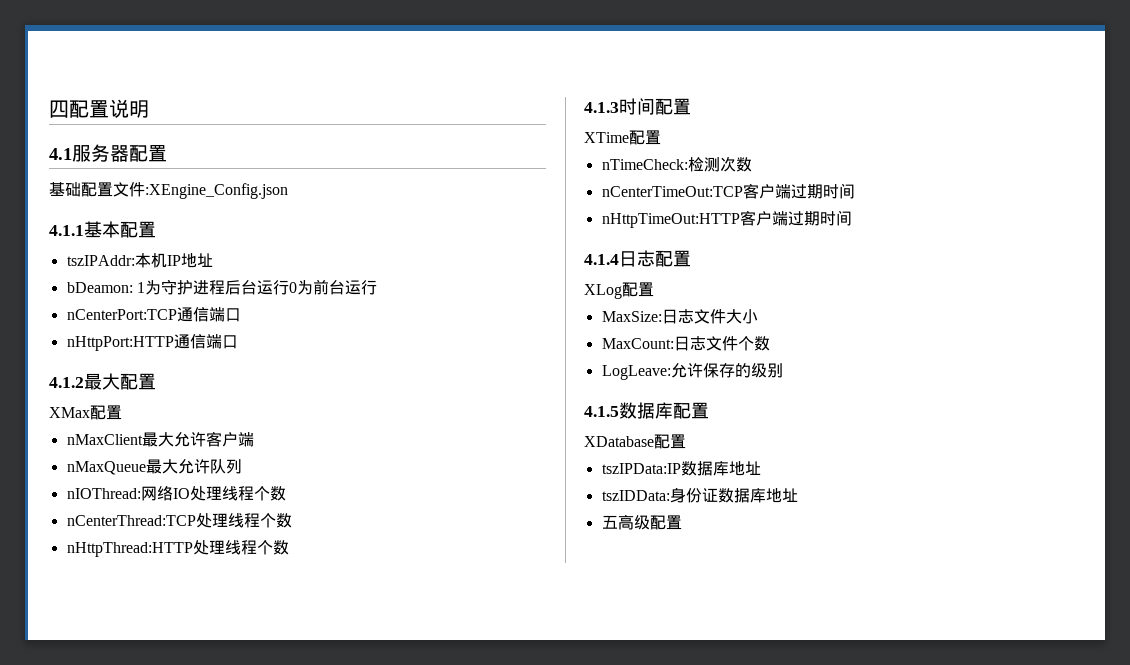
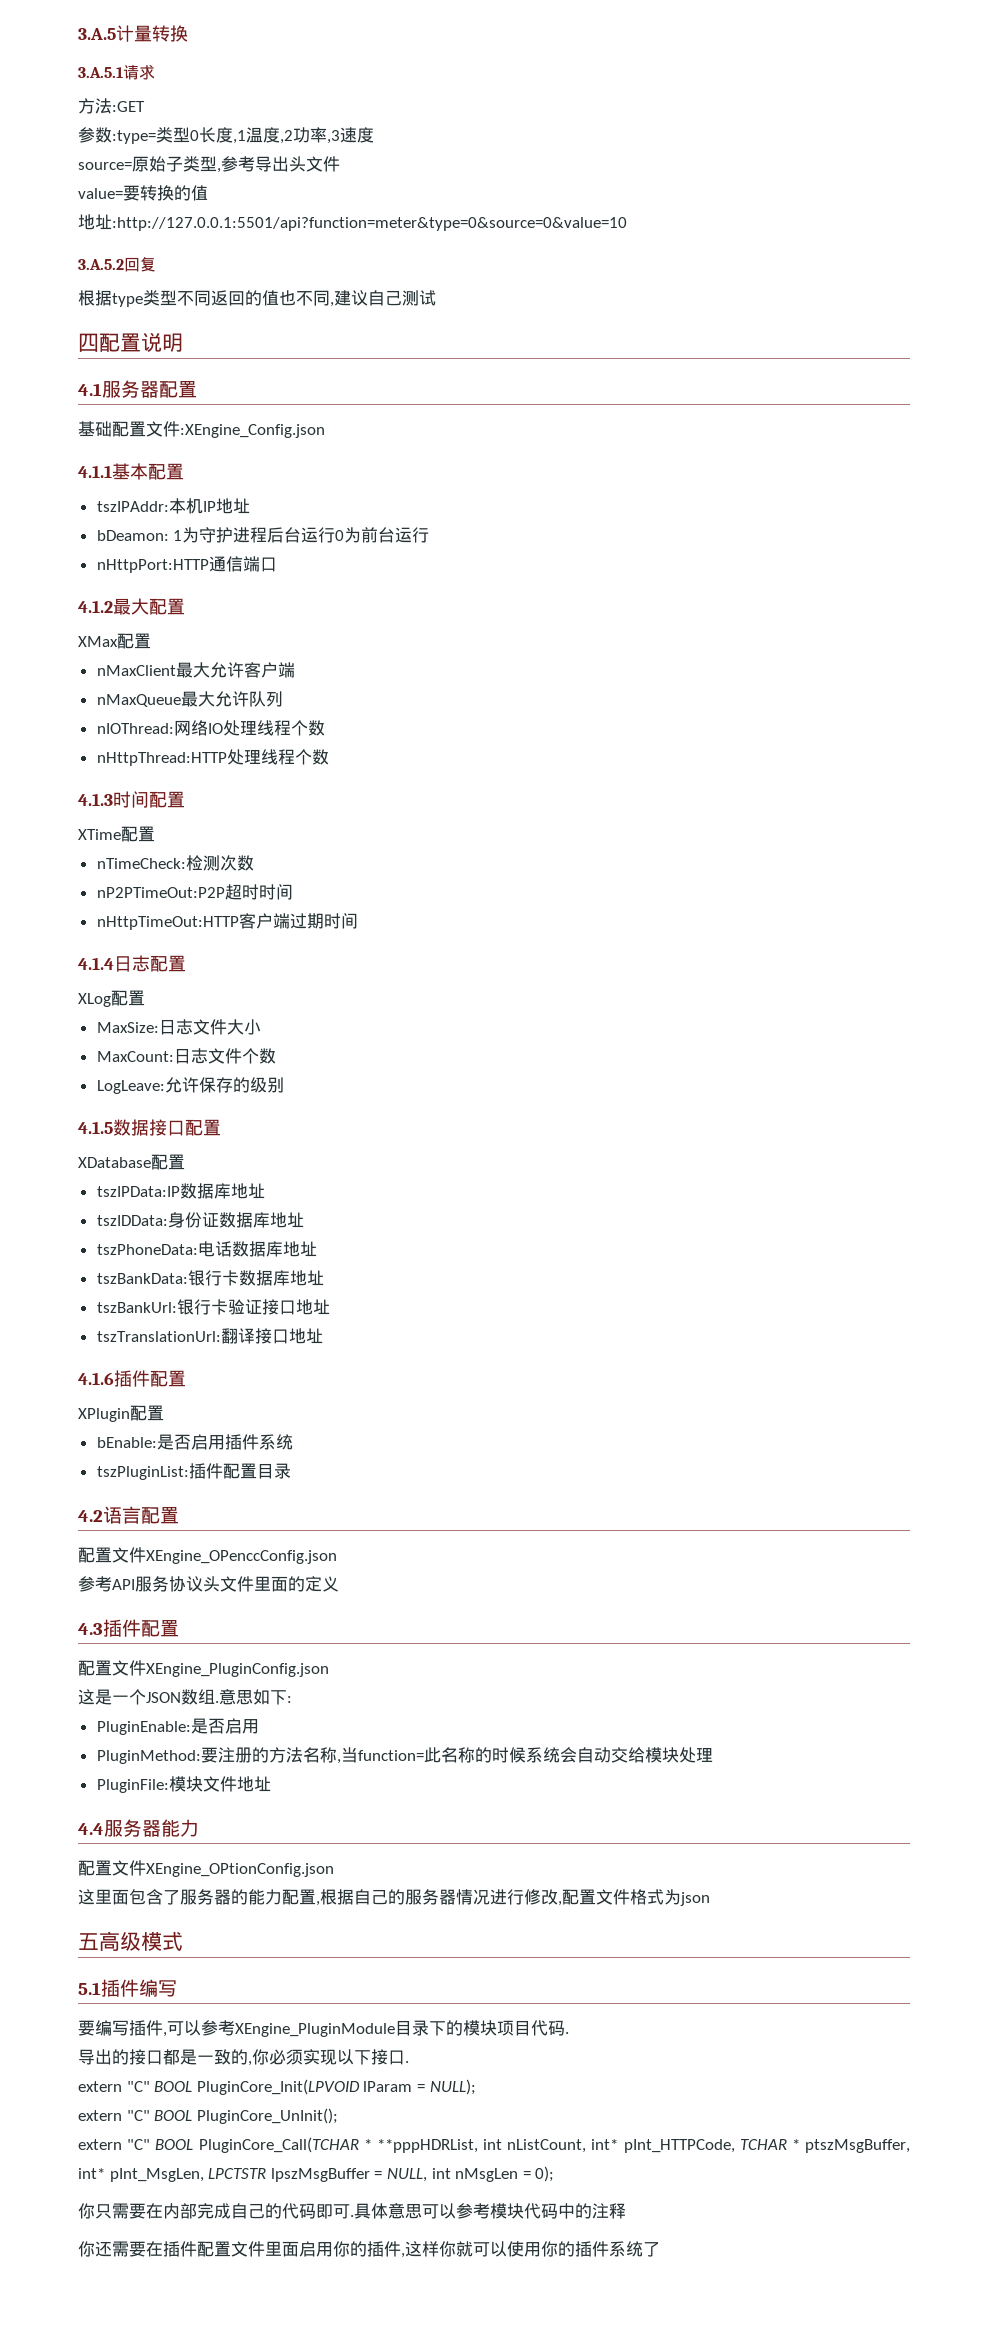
+ 3.A.5计量转换
+ 3.A.5.1请求
+ 方法:GET
+ 参数:type=类型0长度,1温度,2功率,3速度
+ source=原始子类型,参考导出头文件
+ value=要转换的值
+ 地址:http://127.0.0.1:5501/api?function=meter&type=0&source=0&value=10
+ 3.A.5.2回复
+ 根据type类型不同返回的值也不同,建议自己测试
- nCenterPort:TCP通信端口
- nCenterThread:TCP处理线程个数
- nCenterTimeOut:TCP客户端过期时间
+ nP2PTimeOut:P2P超时时间
- 4.1.5数据库配置
+ 4.1.5数据接口配置
- 五高级配置
+ tszPhoneData:电话数据库地址
+ tszBankData:银行卡数据库地址
+ tszBankUrl:银行卡验证接口地址
+ tszTranslationUrl:翻译接口地址
+ 4.1.6插件配置
+ XPlugin配置
+ bEnable:是否启用插件系统
+ tszPluginList:插件配置目录
+ 4.2语言配置
+ 配置文件XEngine_OPenccConfig.json
+ 参考API服务协议头文件里面的定义
+ 4.3插件配置
+ 配置文件XEngine_PluginConfig.json
+ 这是一个JSON数组.意思如下:
+ PluginEnable:是否启用
+ PluginMethod:要注册的方法名称,当function=此名称的时候系统会自动交给模块处理
+ PluginFile:模块文件地址
+ 4.4服务器能力
+ 配置文件XEngine_OPtionConfig.json
+ 这里面包含了服务器的能力配置,根据自己的服务器情况进行修改,配置文件格式为json
+ 五高级模式
+ 5.1插件编写
+ 要编写插件,可以参考XEngine_PluginModule目录下的模块项目代码.
+ 导出的接口都是一致的,你必须实现以下接口.
+ extern "C" BOOL PluginCore_Init(LPVOID lParam = NULL);
+ extern "C" BOOL PluginCore_UnInit();
+ extern "C" BOOL PluginCore_Call(TCHAR * **pppHDRList, int nListCount, int* pInt_HTTPCode, TCHAR * ptszMsgBuffer, int* pInt_MsgLen, LPCTSTR lpszMsgBuffer = NULL, int nMsgLen = 0);
+ 你只需要在内部完成自己的代码即可.具体意思可以参考模块代码中的注释
+ 你还需要在插件配置文件里面启用你的插件,这样你就可以使用你的插件系统了

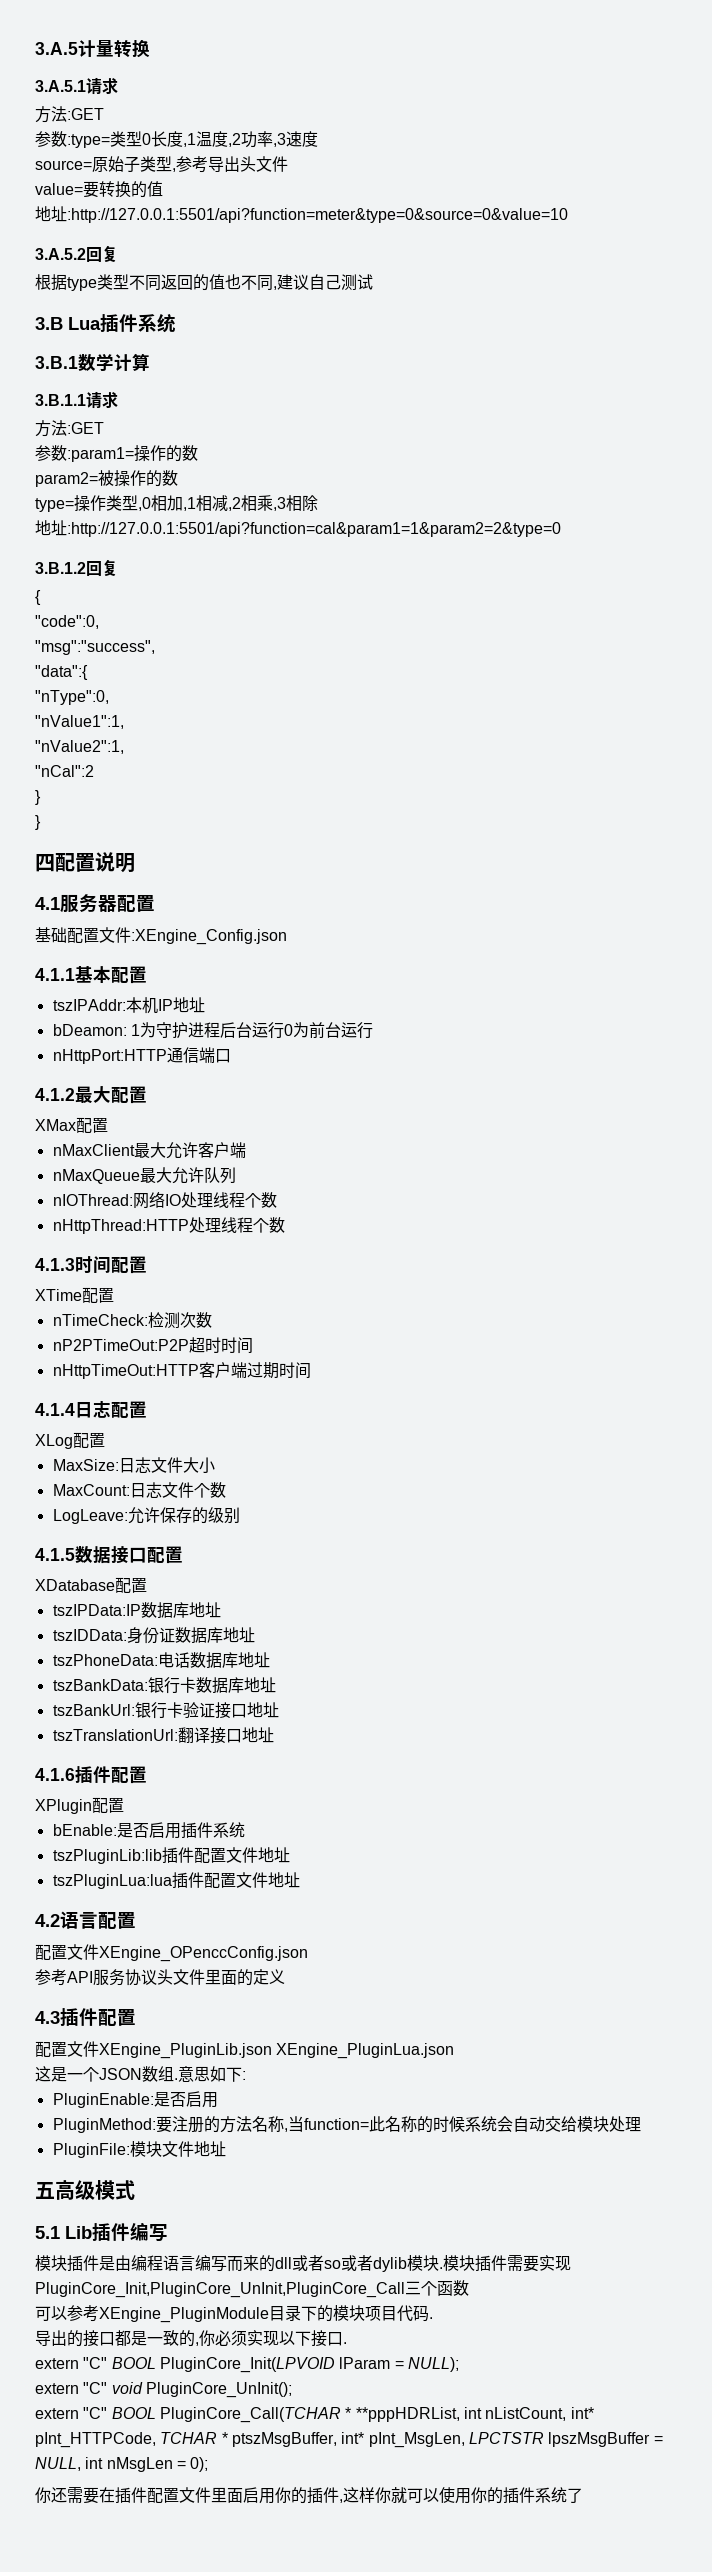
+ 3.B Lua插件系统
+ 3.B.1数学计算
+ 3.B.1.1请求
+ 方法:GET
+ 参数:param1=操作的数
+ param2=被操作的数
+ type=操作类型,0相加,1相减,2相乘,3相除
+ 地址:http://127.0.0.1:5501/api?function=cal&param1=1&param2=2&type=0
+ 3.B.1.2回复
+ {
+ "code":0,
+ "msg":"success",
+ "data":{
+ "nType":0,
+ "nValue1":1,
+ "nValue2":1,
+ "nCal":2
+ }
+ }
- tszPluginList:插件配置目录
+ tszPluginLib:lib插件配置文件地址
+ tszPluginLua:lua插件配置文件地址
- 配置文件XEngine_PluginConfig.json
+ 配置文件XEngine_PluginLib.json XEngine_PluginLua.json
- 4.4服务器能力
- 配置文件XEngine_OPtionConfig.json
- 这里面包含了服务器的能力配置,根据自己的服务器情况进行修改,配置文件格式为json
- 5.1插件编写
+ 5.1 Lib插件编写
- 要编写插件,可以参考XEngine_PluginModule目录下的模块项目代码.
+ 模块插件是由编程语言编写而来的dll或者so或者dylib模块.模块插件需要实现PluginCore_Init,PluginCore_UnInit,PluginCore_Call三个函数
+ 可以参考XEngine_PluginModule目录下的模块项目代码.
- extern "C" BOOL PluginCore_UnInit();
+ extern "C" void PluginCore_UnInit();
- 你只需要在内部完成自己的代码即可.具体意思可以参考模块代码中的注释

